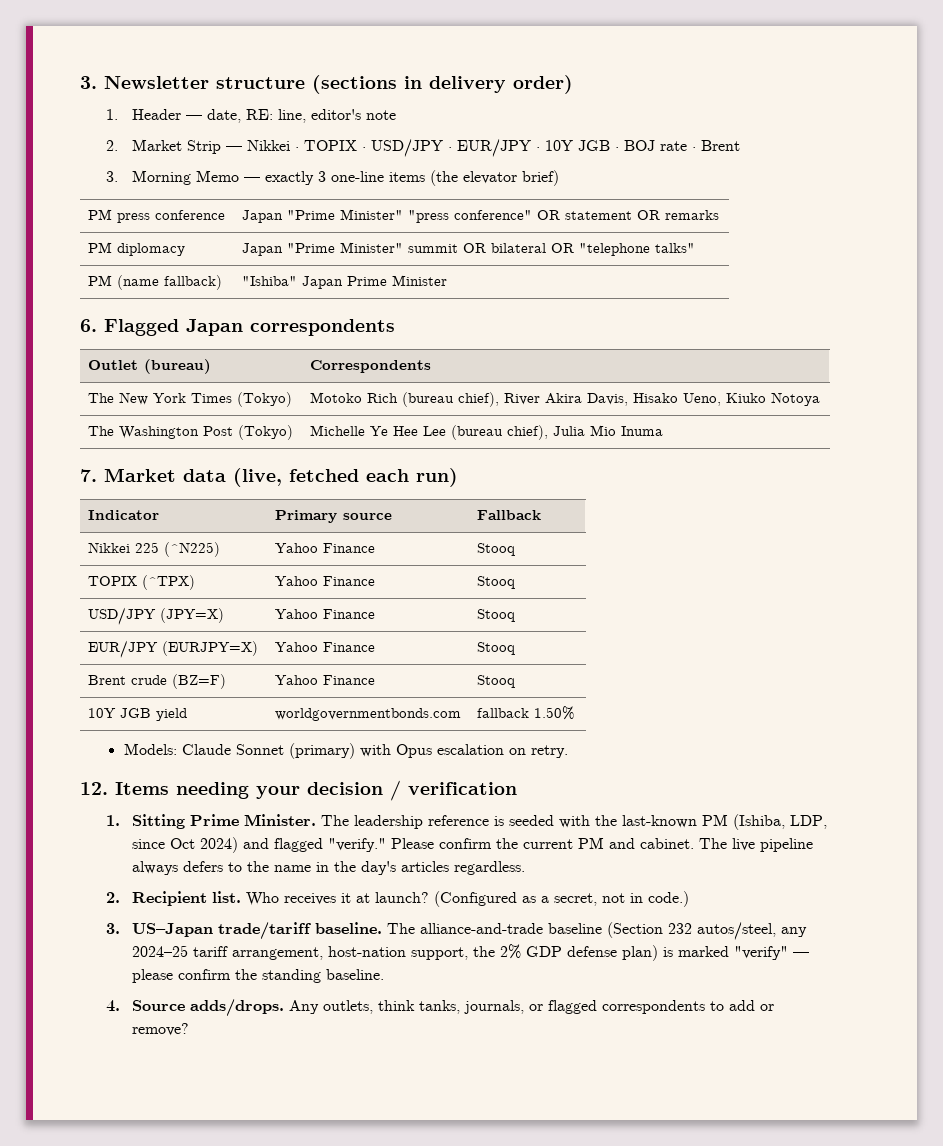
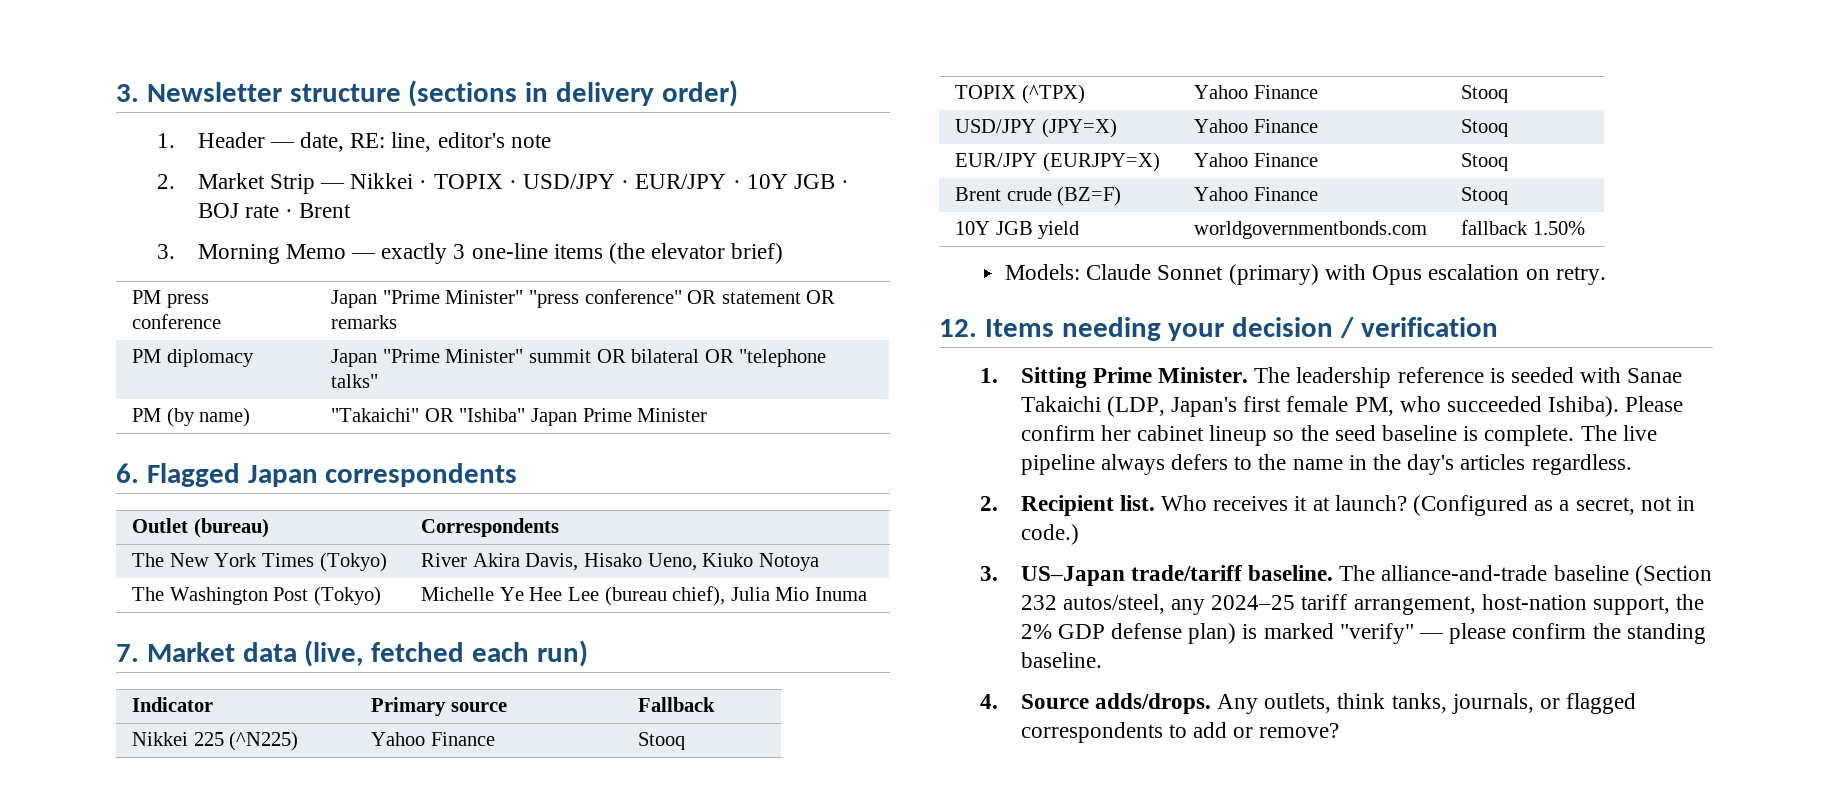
- PM (name fallback) | "Ishiba" Japan Prime Minister
+ PM (by name) | "Takaichi" OR "Ishiba" Japan Prime Minister
- The New York Times (Tokyo) | Motoko Rich (bureau chief), River Akira Davis, Hisako Ueno, Kiuko Notoya
+ The New York Times (Tokyo) | River Akira Davis, Hisako Ueno, Kiuko Notoya
- The leadership reference is seeded with the last-known PM (Ishiba, LDP, since Oct 2024) and flagged "verify." Please confirm the current PM and cabinet.
+ The leadership reference is seeded with Sanae Takaichi (LDP, Japan's first female PM, who succeeded Ishiba). Please confirm her cabinet lineup so the seed baseline is complete.

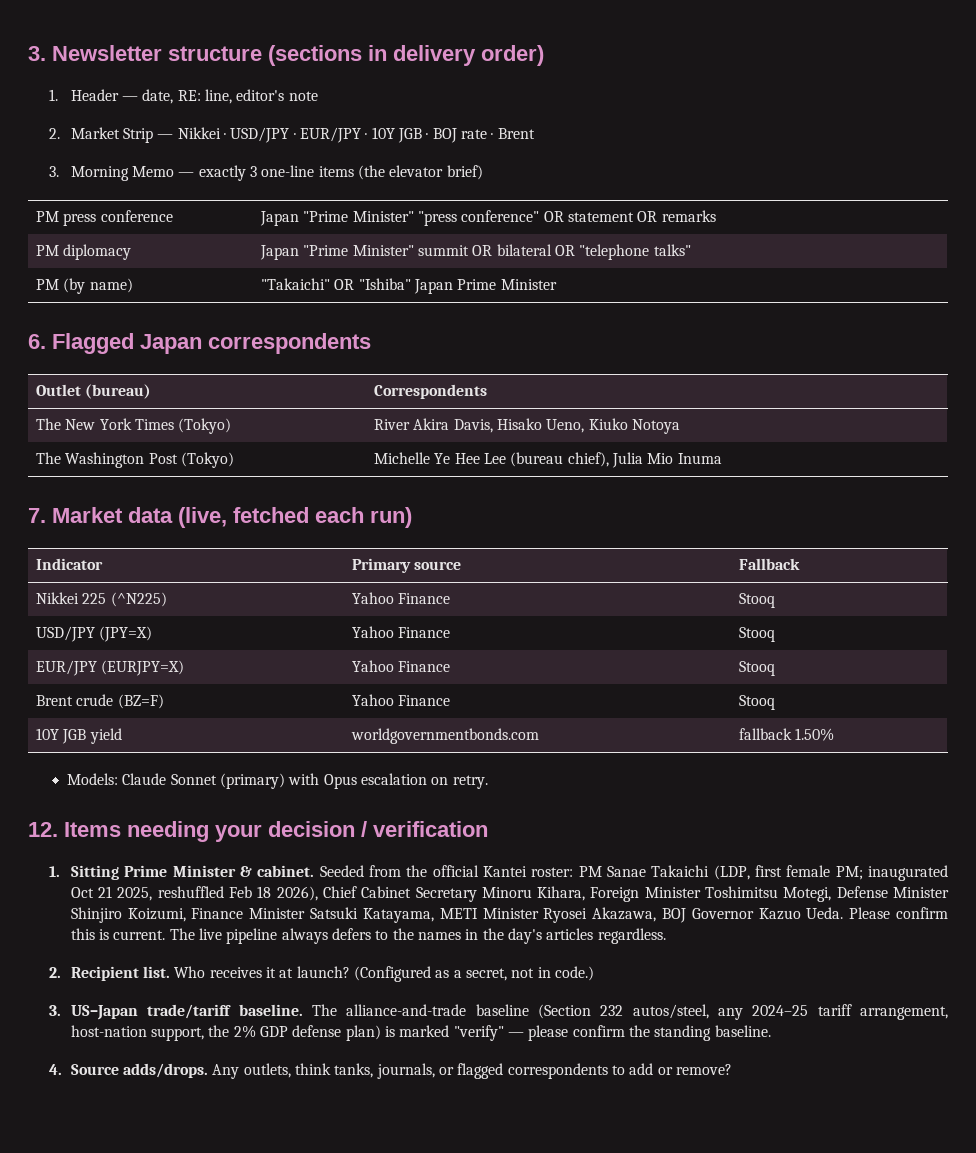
- 2. Market Strip — Nikkei · TOPIX · USD/JPY · EUR/JPY · 10Y JGB · BOJ rate · Brent
+ 2. Market Strip — Nikkei · USD/JPY · EUR/JPY · 10Y JGB · BOJ rate · Brent
- TOPIX (^TPX) | Yahoo Finance | Stooq
- 1. Sitting Prime Minister. The leadership reference is seeded with Sanae Takaichi (LDP, Japan's first female PM, who succeeded Ishiba). Please confirm her cabinet lineup so the seed baseline is complete.
+ 1. Sitting Prime Minister & cabinet. Seeded from the official Kantei roster: PM Sanae Takaichi (LDP, first female PM; inaugurated Oct 21 2025, reshuffled Feb 18 2026), Chief Cabinet Secretary Minoru Kihara, Foreign Minister Toshimitsu Motegi, Defense Minister Shinjiro Koizumi, Finance Minister Satsuki Katayama, METI Minister Ryosei Akazawa, BOJ Governor Kazuo Ueda. Please confirm this is current.
- The live pipeline always defers to the name in the day's articles regardless.
+ The live pipeline always defers to the names in the day's articles regardless.

